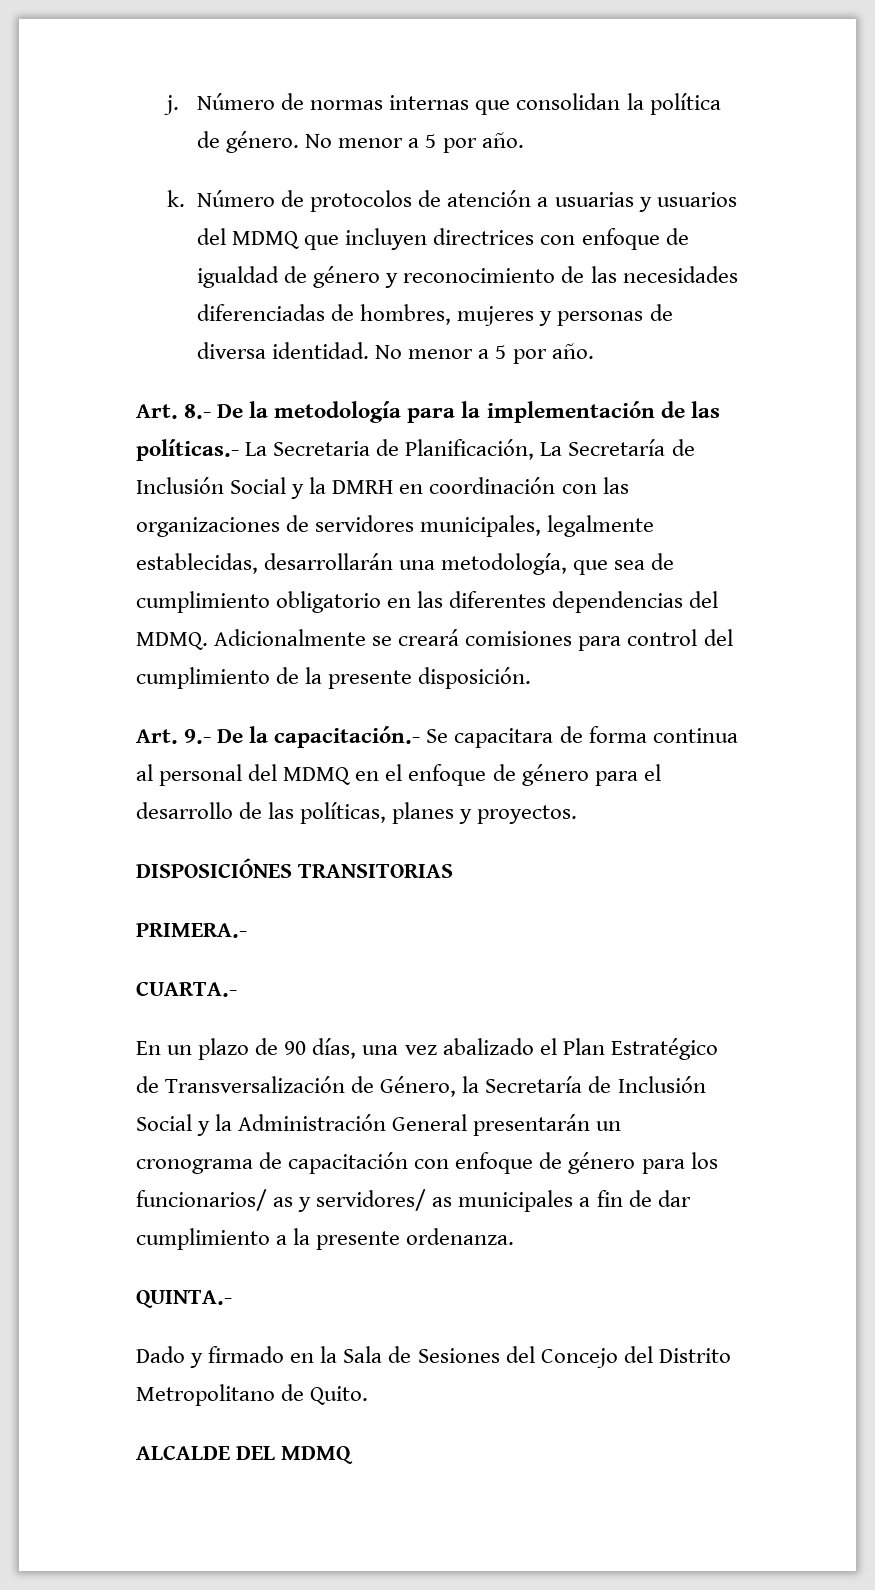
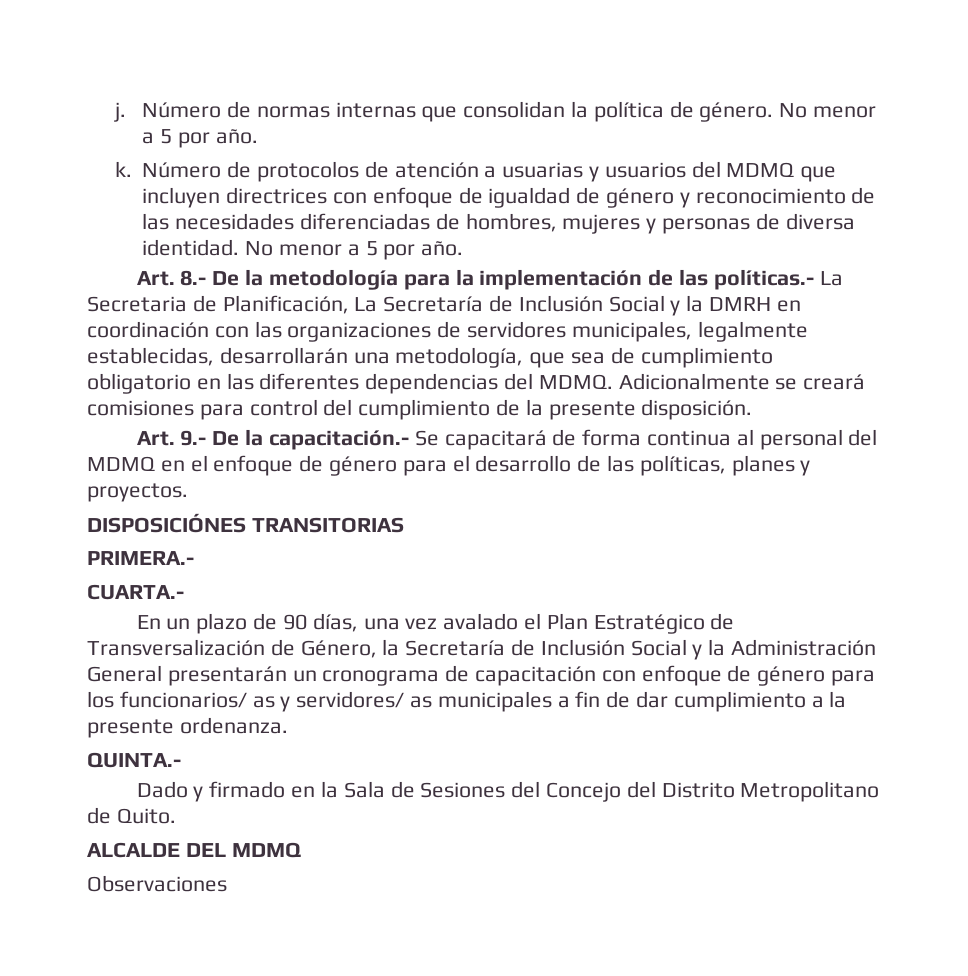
- Art. 9.- De la capacitación.- Se capacitara de forma continua al personal del MDMQ en el enfoque de género para el desarrollo de las políticas, planes y proyectos.
+ Art. 9.- De la capacitación.- Se capacitará de forma continua al personal del MDMQ en el enfoque de género para el desarrollo de las políticas, planes y proyectos.
- En un plazo de 90 días, una vez abalizado el Plan Estratégico de Transversalización de Género, la Secretaría de Inclusión Social y la Administración General presentarán un cronograma de capacitación con enfoque de género para los funcionarios/ as y servidores/ as municipales a fin de dar cumplimiento a la presente ordenanza.
+ En un plazo de 90 días, una vez avalado el Plan Estratégico de Transversalización de Género, la Secretaría de Inclusión Social y la Administración General presentarán un cronograma de capacitación con enfoque de género para los funcionarios/ as y servidores/ as municipales a fin de dar cumplimiento a la presente ordenanza.
+ Observaciones

